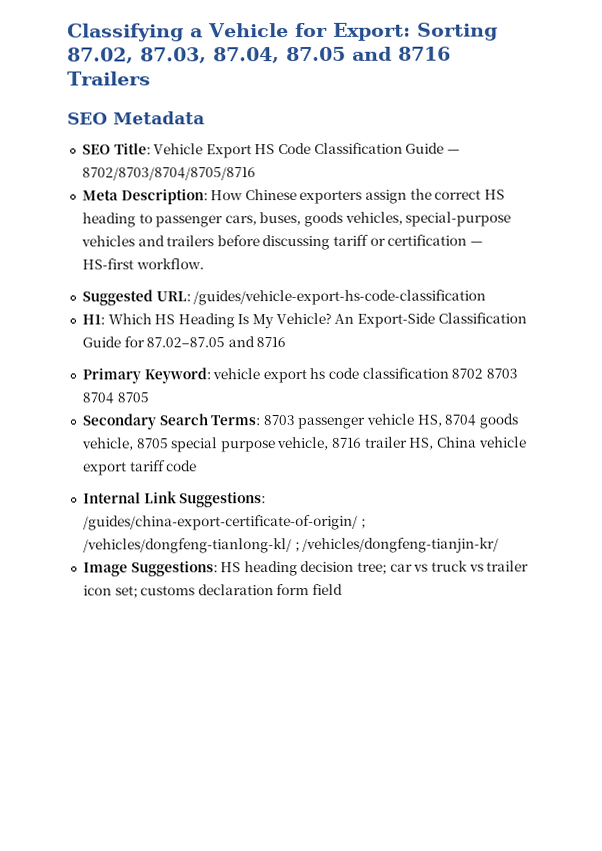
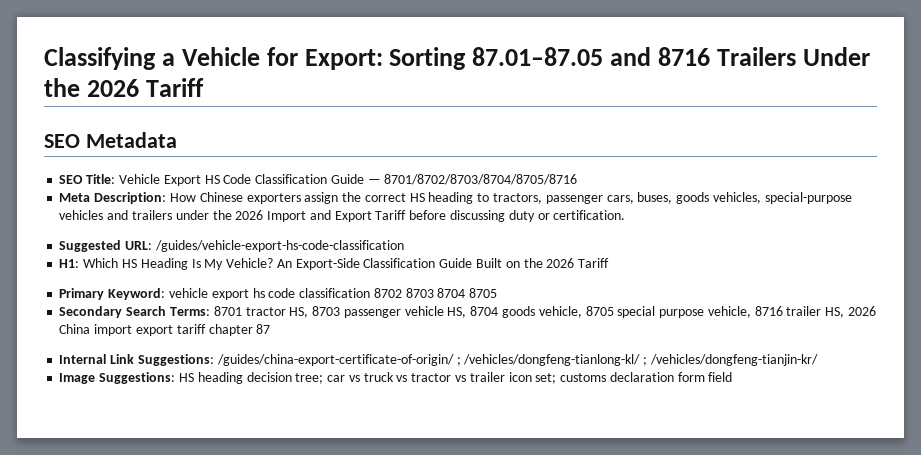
- Classifying a Vehicle for Export: Sorting 87.02, 87.03, 87.04, 87.05 and 8716 Trailers
+ Classifying a Vehicle for Export: Sorting 87.01–87.05 and 8716 Trailers Under the 2026 Tariff
- SEO Title: Vehicle Export HS Code Classification Guide — 8702/8703/8704/8705/8716
+ SEO Title: Vehicle Export HS Code Classification Guide — 8701/8702/8703/8704/8705/8716
- Meta Description: How Chinese exporters assign the correct HS heading to passenger cars, buses, goods vehicles, special-purpose vehicles and trailers before discussing tariff or certification — HS-first workflow.
+ Meta Description: How Chinese exporters assign the correct HS heading to tractors, passenger cars, buses, goods vehicles, special-purpose vehicles and trailers under the 2026 Import and Export Tariff before discussing duty or certification.
- An Export-Side Classification Guide for 87.02–87.05 and 8716
+ An Export-Side Classification Guide Built on the 2026 Tariff
- Secondary Search Terms: 8703 passenger vehicle HS, 8704 goods vehicle, 8705 special purpose vehicle, 8716 trailer HS, China vehicle export tariff code
+ Secondary Search Terms: 8701 tractor HS, 8703 passenger vehicle HS, 8704 goods vehicle, 8705 special purpose vehicle, 8716 trailer HS, 2026 China import export tariff chapter 87
- Image Suggestions: HS heading decision tree; car vs truck vs trailer icon set; customs declaration form field
+ Image Suggestions: HS heading decision tree; car vs truck vs tractor vs trailer icon set; customs declaration form field

